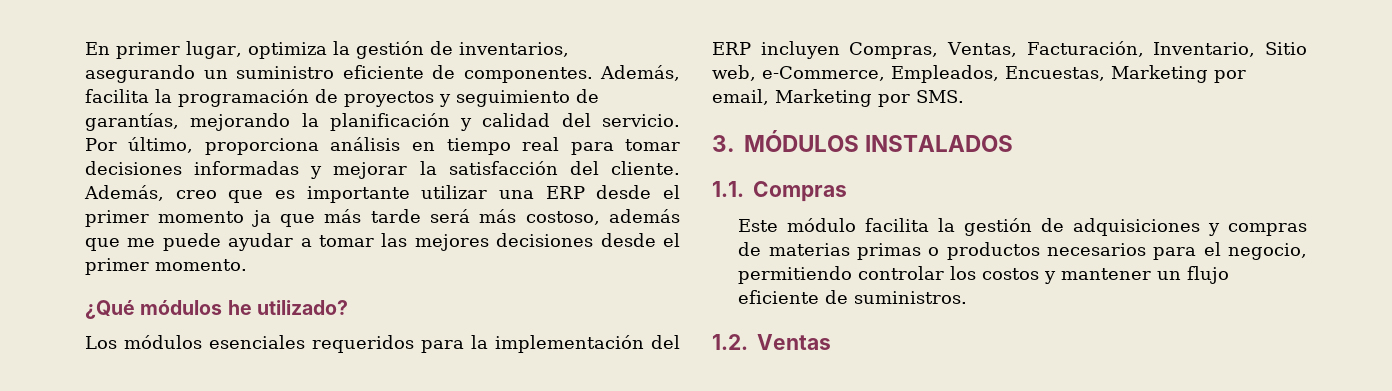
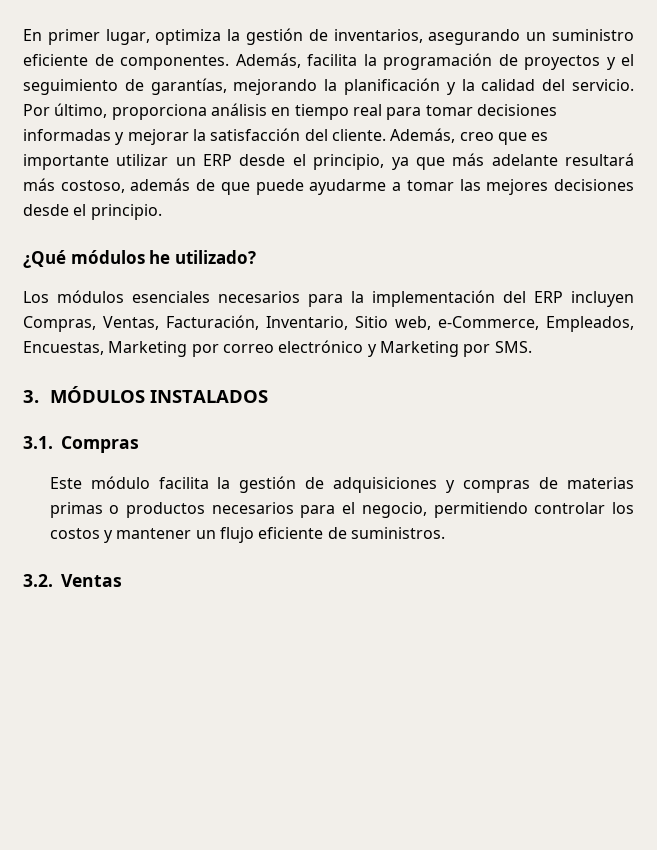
- Además, facilita la programación de proyectos y seguimiento de garantías, mejorando la planificación y calidad del servicio.
+ Además, facilita la programación de proyectos y el seguimiento de garantías, mejorando la planificación y la calidad del servicio.
- Además, creo que es importante utilizar una ERP desde el primer momento ja que más tarde será más costoso, además que me puede ayudar a tomar las mejores decisiones desde el primer momento.
+ Además, creo que es importante utilizar un ERP desde el principio, ya que más adelante resultará más costoso, además de que puede ayudarme a tomar las mejores decisiones desde el principio.
- Los módulos esenciales requeridos para la implementación del ERP incluyen Compras, Ventas, Facturación, Inventario, Sitio web, e-Commerce, Empleados, Encuestas, Marketing por email, Marketing por SMS.
+ Los módulos esenciales necesarios para la implementación del ERP incluyen Compras, Ventas, Facturación, Inventario, Sitio web, e-Commerce, Empleados, Encuestas, Marketing por correo electrónico y Marketing por SMS.
- 1.1. Compras
+ 3.1. Compras
- 1.2. Ventas
+ 3.2. Ventas

